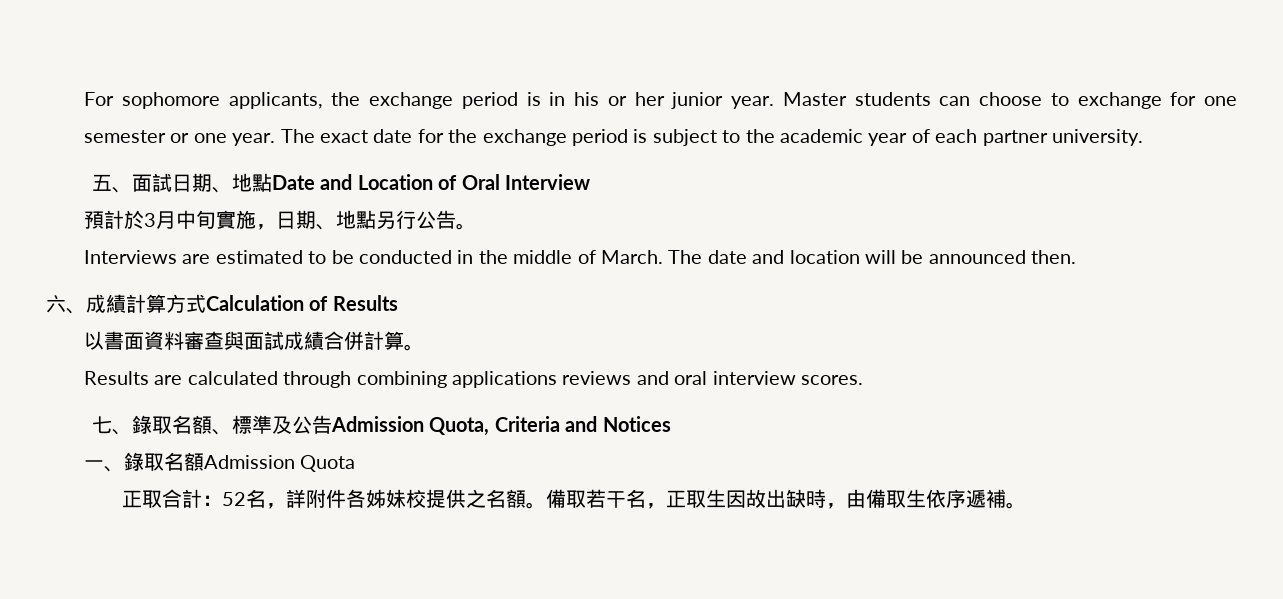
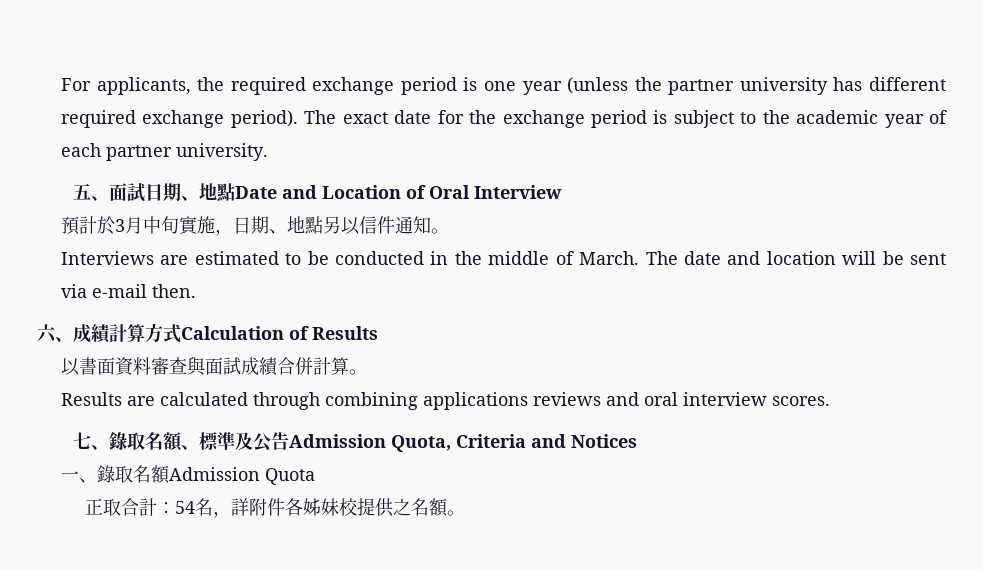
- For sophomore applicants, the exchange period is in his or her junior year. Master students can choose to exchange for one semester or one year.
+ For applicants, the required exchange period is one year (unless the partner university has different required exchange period).
- 預計於3月中旬實施，日期、地點另行公告。
+ 預計於3月中旬實施，日期、地點另以信件通知。
- The date and location will be announced then.
+ The date and location will be sent via e-mail then.
- 正取合計：52名，詳附件各姊妹校提供之名額。備取若干名，正取生因故出缺時，由備取生依序遞補。
+ 正取合計：54名，詳附件各姊妹校提供之名額。

